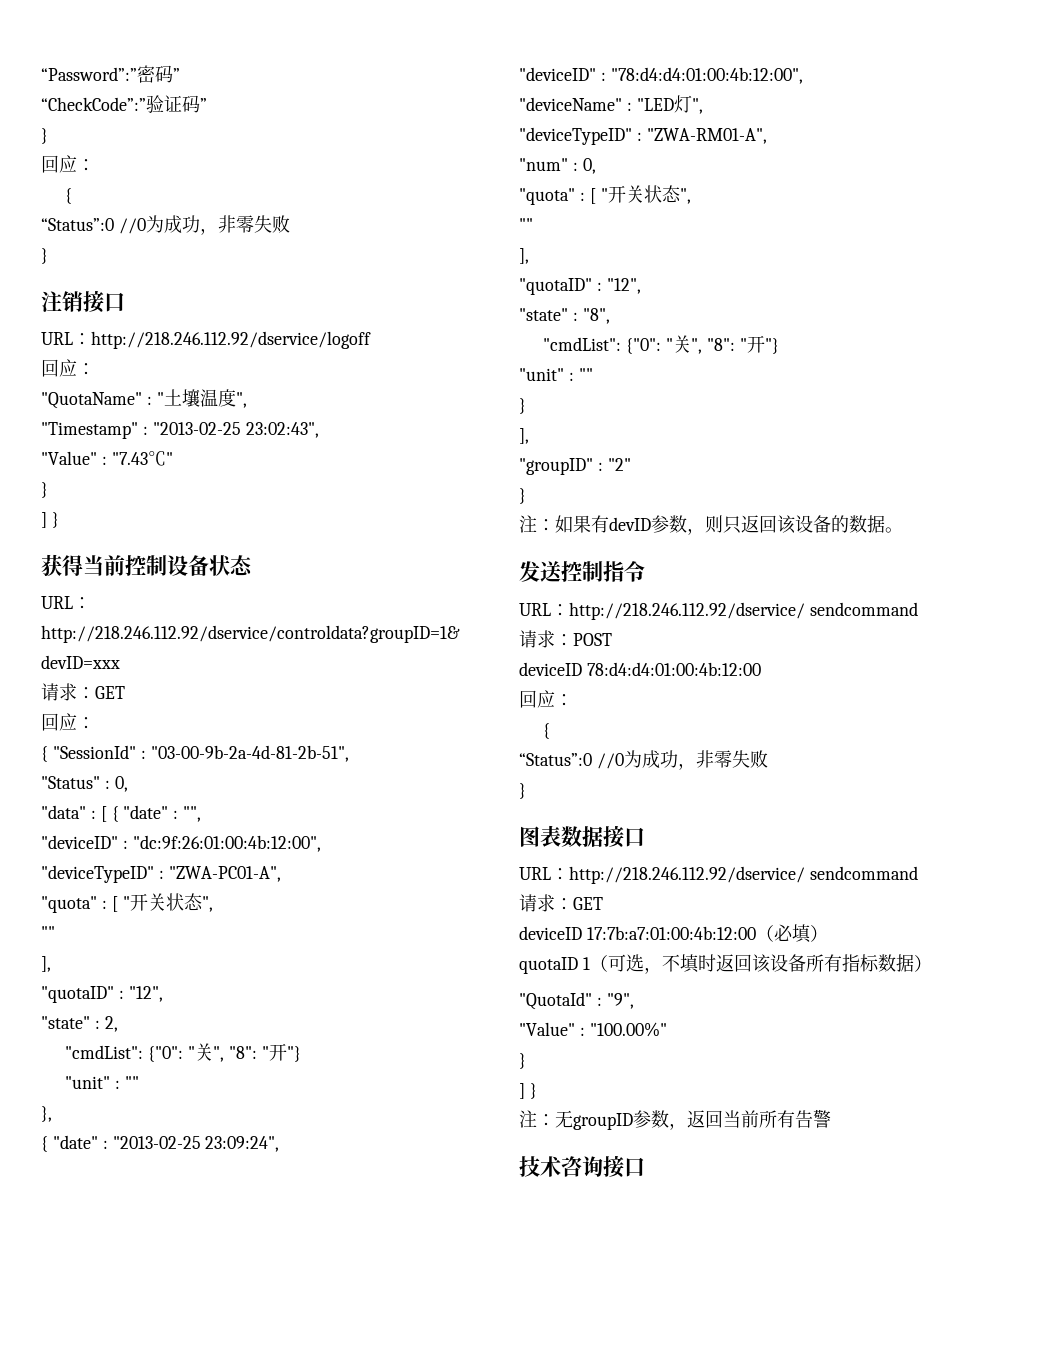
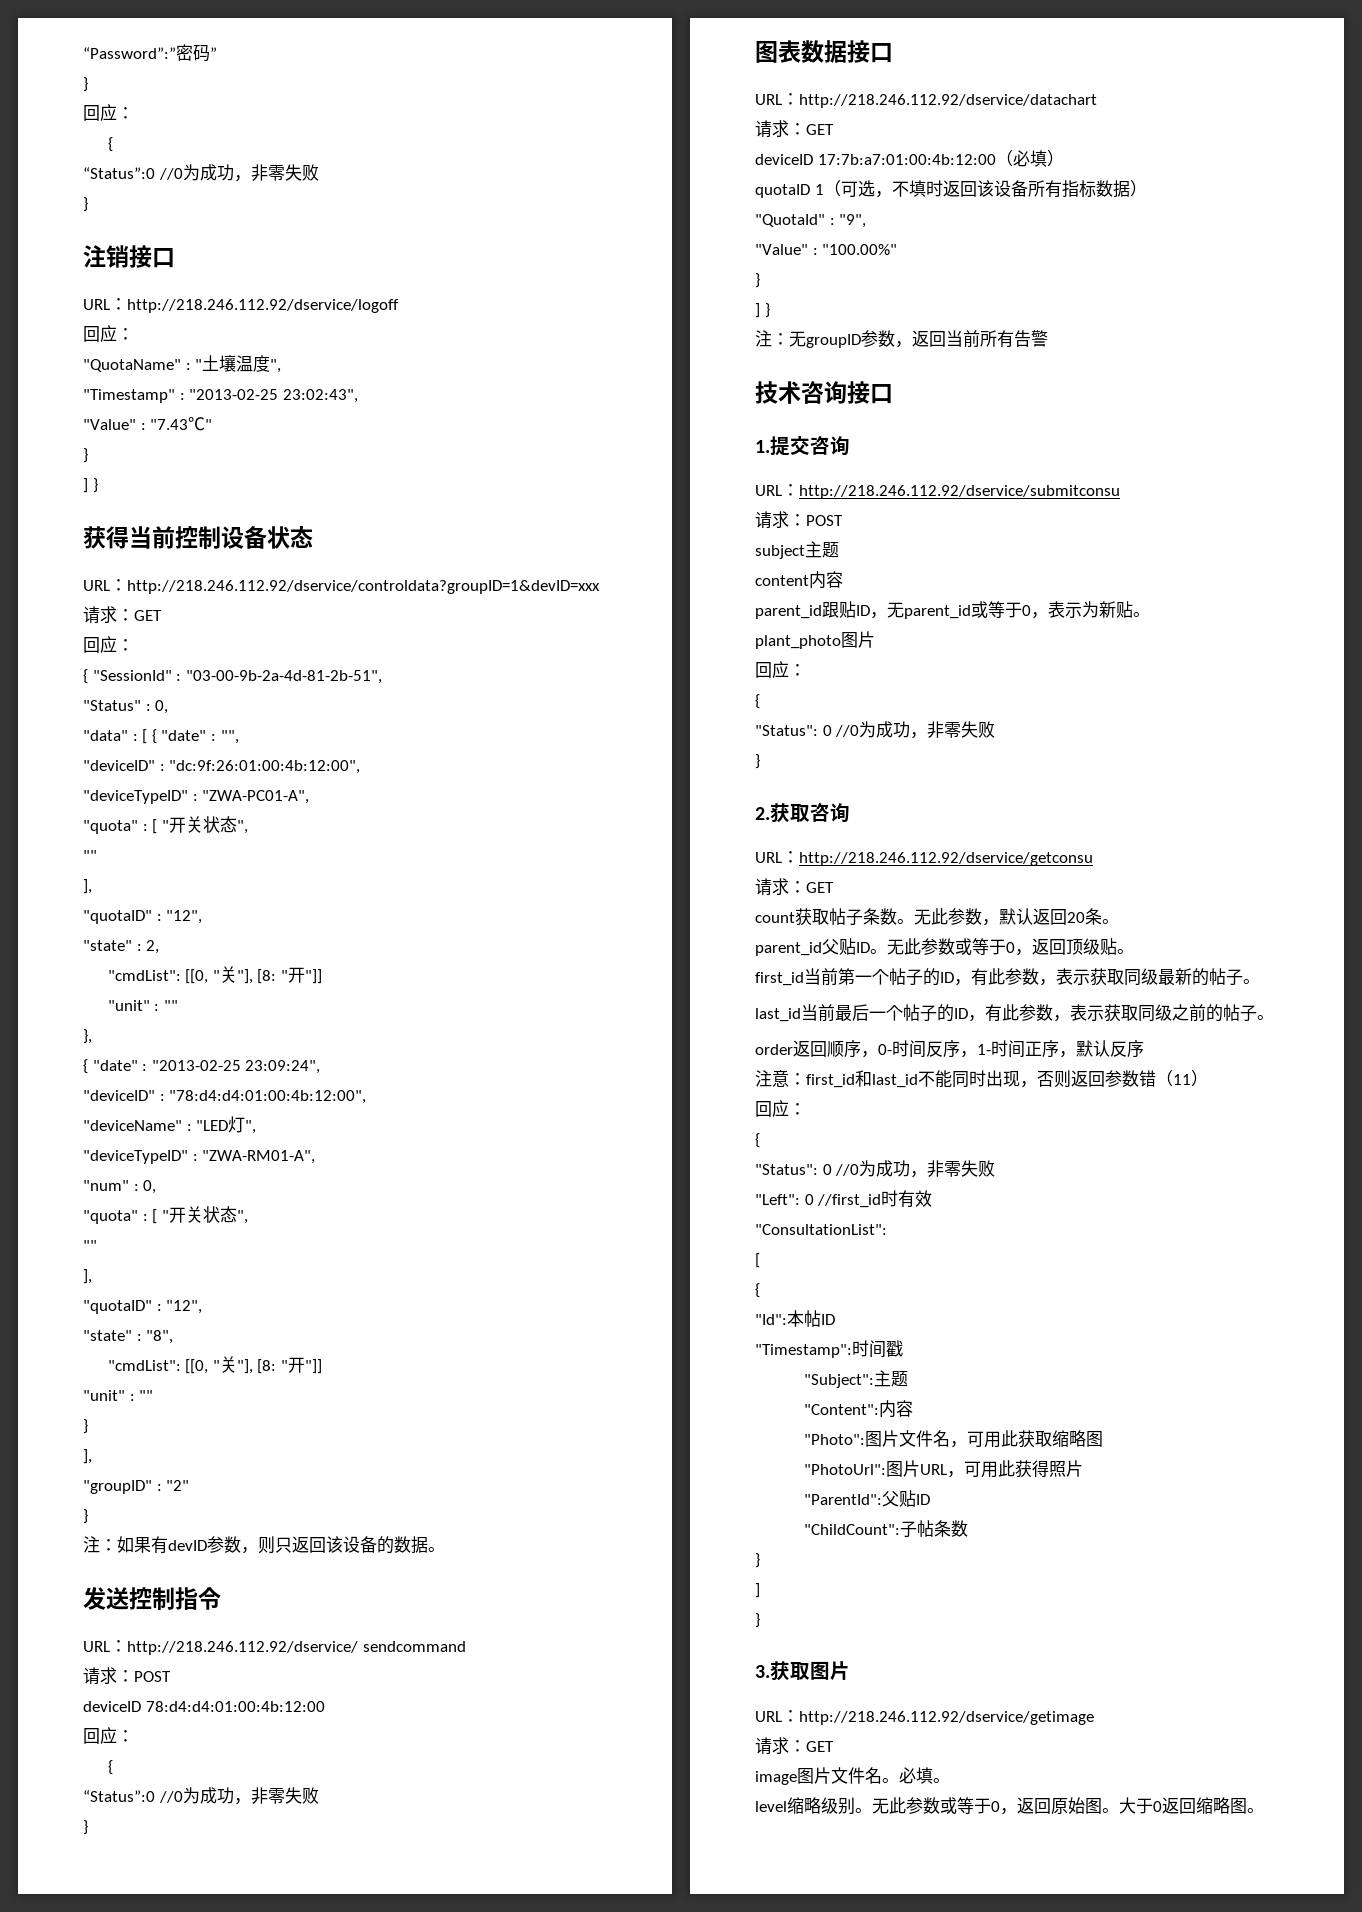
- “CheckCode”:”验证码”
  "state" : 2,
- "cmdList": {"0": "关", "8": "开"}
+ "cmdList": [[0, "关"], [8: "开"]]
  "state" : "8",
- "cmdList": {"0": "关", "8": "开"}
+ "cmdList": [[0, "关"], [8: "开"]]
  图表数据接口
- URL：http://218.246.112.92/dservice/ sendcommand
+ URL：http://218.246.112.92/dservice/datachart
+ 1.提交咨询
+ URL：http://218.246.112.92/dservice/submitconsu
+ 请求：POST
+ subject主题
+ content内容
+ parent_id跟贴ID，无parent_id或等于0，表示为新贴。
+ plant_photo图片
+ 回应：
+ {
+ "Status": 0 //0为成功，非零失败
+ }
+ 2.获取咨询
+ URL：http://218.246.112.92/dservice/getconsu
+ 请求：GET
+ count获取帖子条数。无此参数，默认返回20条。
+ parent_id父贴ID。无此参数或等于0，返回顶级贴。
+ first_id当前第一个帖子的ID，有此参数，表示获取同级最新的帖子。
+ last_id当前最后一个帖子的ID，有此参数，表示获取同级之前的帖子。
+ order返回顺序，0-时间反序，1-时间正序，默认反序
+ 注意：first_id和last_id不能同时出现，否则返回参数错（11）
+ 回应：
+ {
+ "Status": 0 //0为成功，非零失败
+ "Left": 0 //first_id时有效
+ "ConsultationList":
+ [
+ {
+ "Id":本帖ID
+ "Timestamp":时间戳
+ "Subject":主题
+ "Content":内容
+ "Photo":图片文件名，可用此获取缩略图
+ "PhotoUrl":图片URL，可用此获得照片
+ "ParentId":父贴ID
+ "ChildCount":子帖条数
+ }
+ ]
+ }
+ 3.获取图片
+ URL：http://218.246.112.92/dservice/getimage
+ 请求：GET
+ image图片文件名。必填。
+ level缩略级别。无此参数或等于0，返回原始图。大于0返回缩略图。

